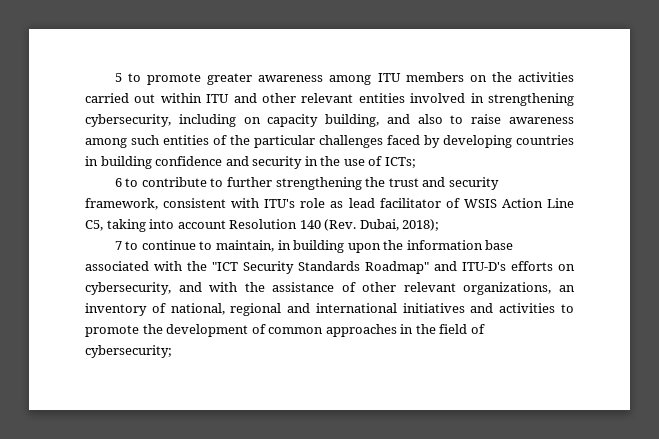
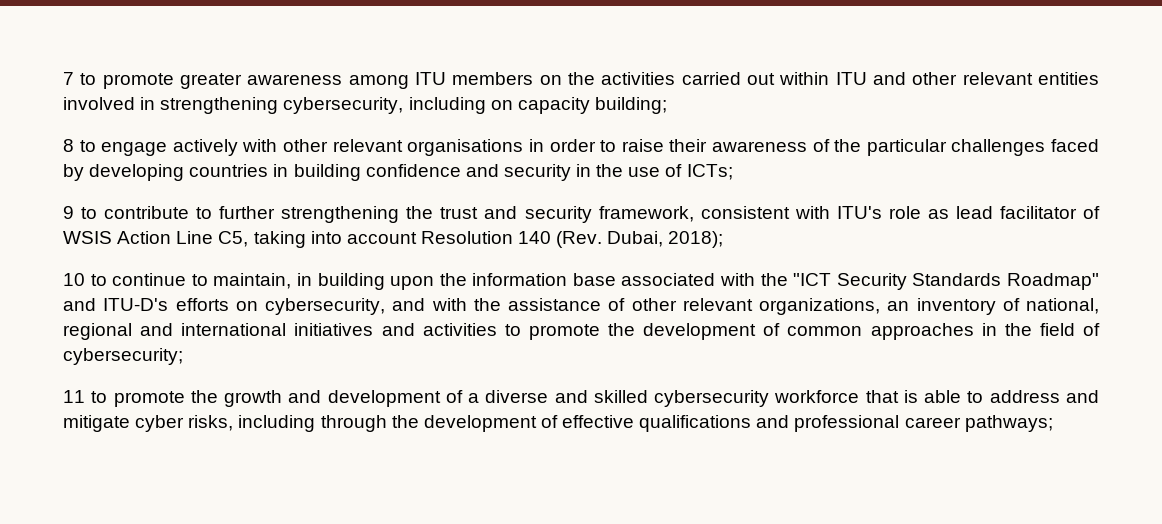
- 5 to promote greater awareness among ITU members on the activities carried out within ITU and other relevant entities involved in strengthening cybersecurity, including on capacity building, and also to raise awareness among such entities of the particular challenges faced by developing countries in building confidence and security in the use of ICTs;
+ 7 to promote greater awareness among ITU members on the activities carried out within ITU and other relevant entities involved in strengthening cybersecurity, including on capacity building;
+ 8 to engage actively with other relevant organisations in order to raise their awareness of the particular challenges faced by developing countries in building confidence and security in the use of ICTs;
- 6 to contribute to further strengthening the trust and security framework, consistent with ITU's role as lead facilitator of WSIS Action Line C5, taking into account Resolution 140 (Rev. Dubai, 2018);
+ 9 to contribute to further strengthening the trust and security framework, consistent with ITU's role as lead facilitator of WSIS Action Line C5, taking into account Resolution 140 (Rev. Dubai, 2018);
- 7 to continue to maintain, in building upon the information base associated with the "ICT Security Standards Roadmap" and ITU-D's efforts on cybersecurity, and with the assistance of other relevant organizations, an inventory of national, regional and international initiatives and activities to promote the development of common approaches in the field of cybersecurity;
+ 10 to continue to maintain, in building upon the information base associated with the "ICT Security Standards Roadmap" and ITU-D's efforts on cybersecurity, and with the assistance of other relevant organizations, an inventory of national, regional and international initiatives and activities to promote the development of common approaches in the field of cybersecurity;
+ 11 to promote the growth and development of a diverse and skilled cybersecurity workforce that is able to address and mitigate cyber risks, including through the development of effective qualifications and professional career pathways;

